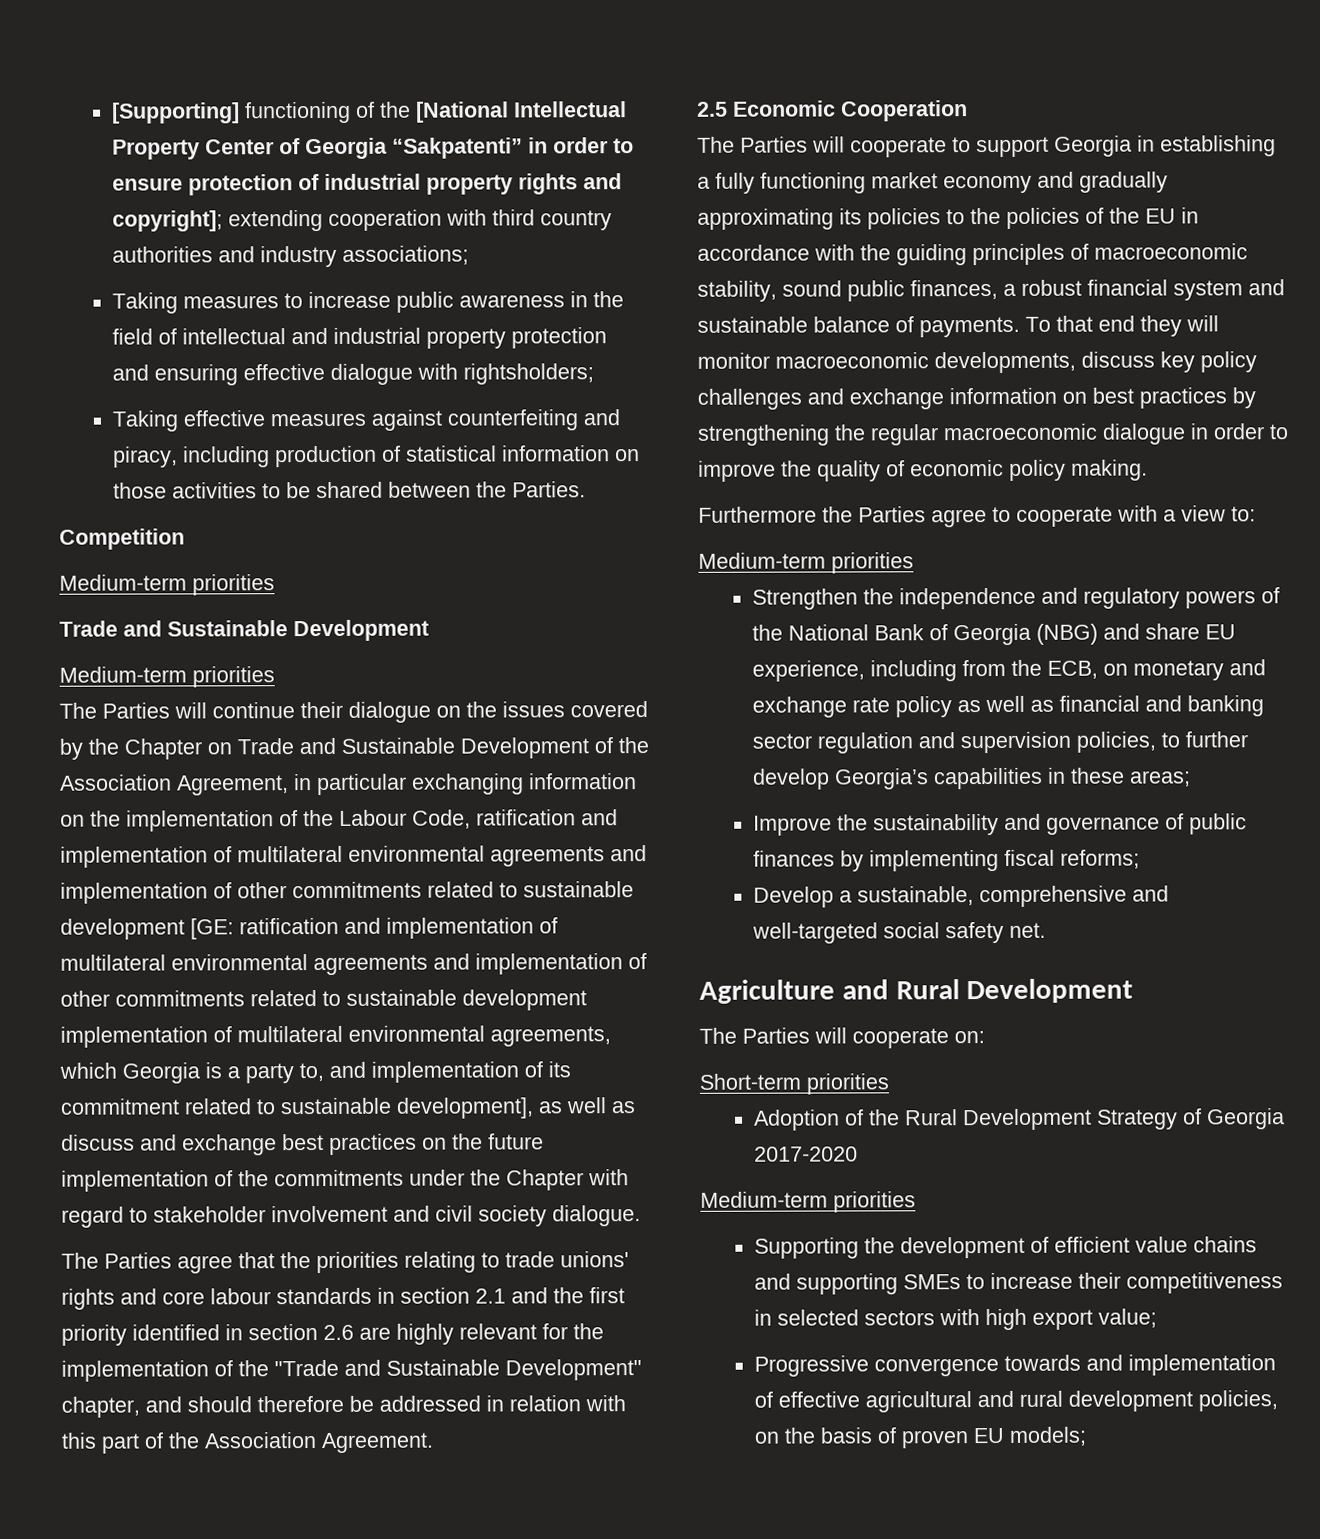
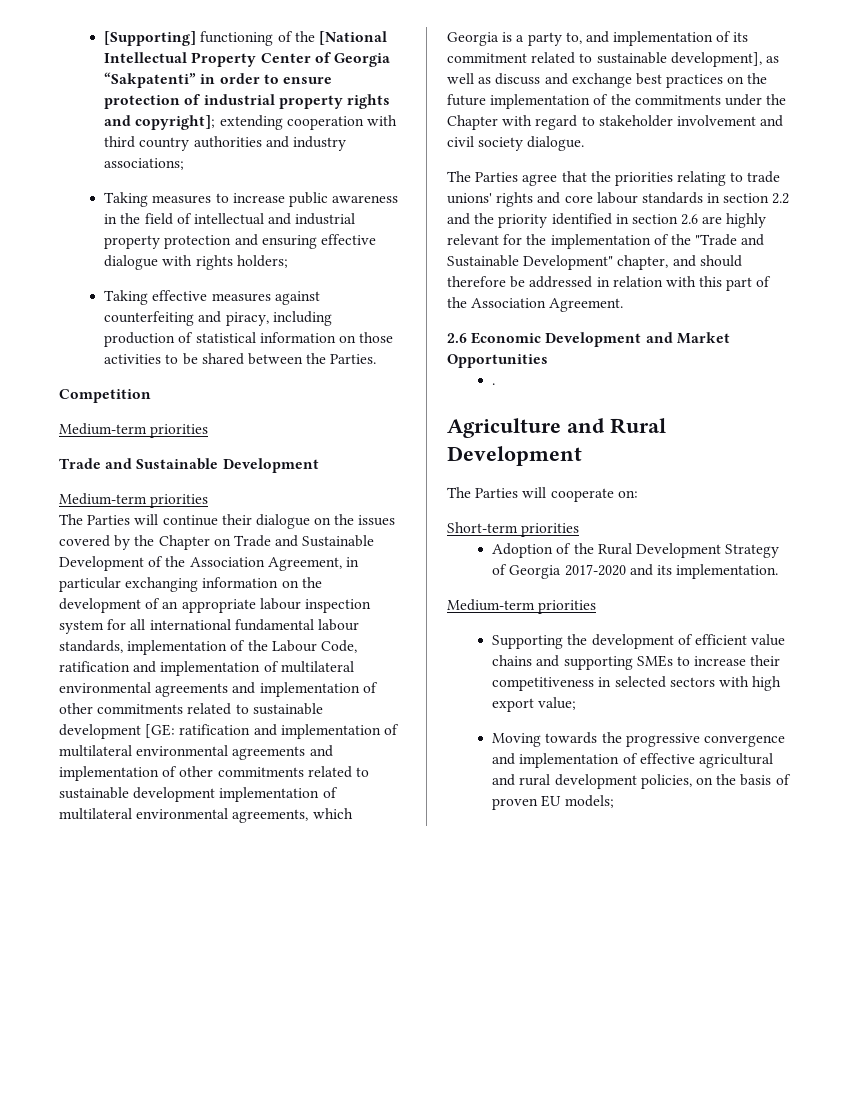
- Taking measures to increase public awareness in the field of intellectual and industrial property protection and ensuring effective dialogue with rightsholders;
+ Taking measures to increase public awareness in the field of intellectual and industrial property protection and ensuring effective dialogue with rights holders;
- The Parties will continue their dialogue on the issues covered by the Chapter on Trade and Sustainable Development of the Association Agreement, in particular exchanging information on the implementation of the Labour Code, ratification and implementation of multilateral environmental agreements and implementation of other commitments related to sustainable development [GE:
+ The Parties will continue their dialogue on the issues covered by the Chapter on Trade and Sustainable Development of the Association Agreement, in particular exchanging information on the development of an appropriate labour inspection system for all international fundamental labour standards, implementation of the Labour Code, ratification and implementation of multilateral environmental agreements and implementation of other commitments related to sustainable development [GE:
- The Parties agree that the priorities relating to trade unions' rights and core labour standards in section 2.1 and the first priority identified in section 2.6 are highly relevant for the implementation of the "Trade and Sustainable Development" chapter, and should therefore be addressed in relation with this part of the Association Agreement.
+ The Parties agree that the priorities relating to trade unions' rights and core labour standards in section 2.2 and the priority identified in section 2.6 are highly relevant for the implementation of the "Trade and Sustainable Development" chapter, and should therefore be addressed in relation with this part of the Association Agreement.
- 2.5 Economic Cooperation
- The Parties will cooperate to support Georgia in establishing a fully functioning market economy and gradually approximating its policies to the policies of the EU in accordance with the guiding principles of macroeconomic stability, sound public finances, a robust financial system and sustainable balance of payments. To that end they will monitor macroeconomic developments, discuss key policy challenges and exchange information on best practices by strengthening the regular macroeconomic dialogue in order to improve the quality of economic policy making.
- Furthermore the Parties agree to cooperate with a view to:
- Medium-term priorities
- Strengthen the independence and regulatory powers of the National Bank of Georgia (NBG) and share EU experience, including from the ECB, on monetary and exchange rate policy as well as financial and banking sector regulation and supervision policies, to further develop Georgia’s capabilities in these areas;
- Improve the sustainability and governance of public finances by implementing fiscal reforms;
- Develop a sustainable, comprehensive and well-targeted social safety net.
+ 2.6 Economic Development and Market Opportunities
+ .
- Adoption of the Rural Development Strategy of Georgia 2017-2020
+ Adoption of the Rural Development Strategy of Georgia 2017-2020 and its implementation.
- Progressive convergence towards and implementation of effective agricultural and rural development policies, on the basis of proven EU models;
+ Moving towards the progressive convergence and implementation of effective agricultural and rural development policies, on the basis of proven EU models;

